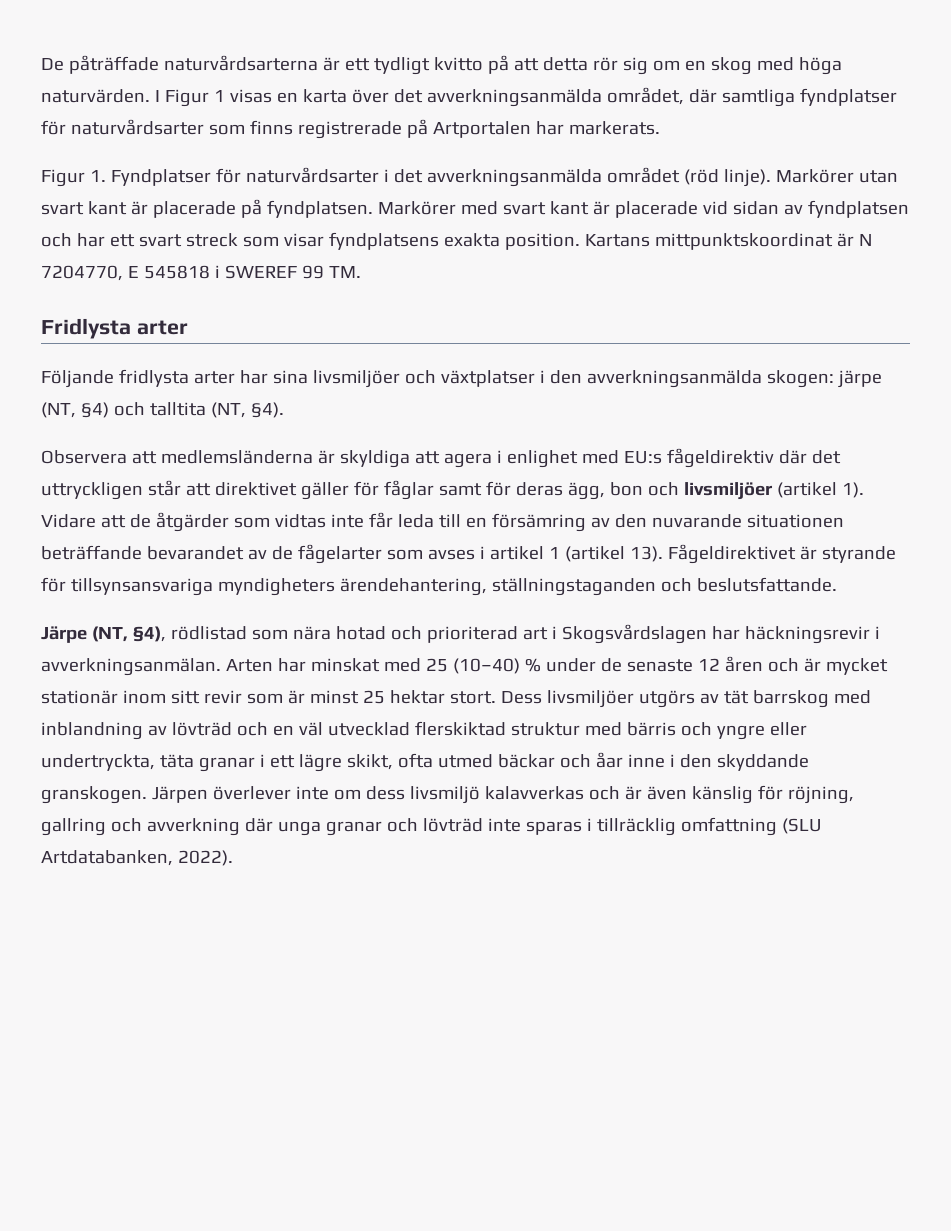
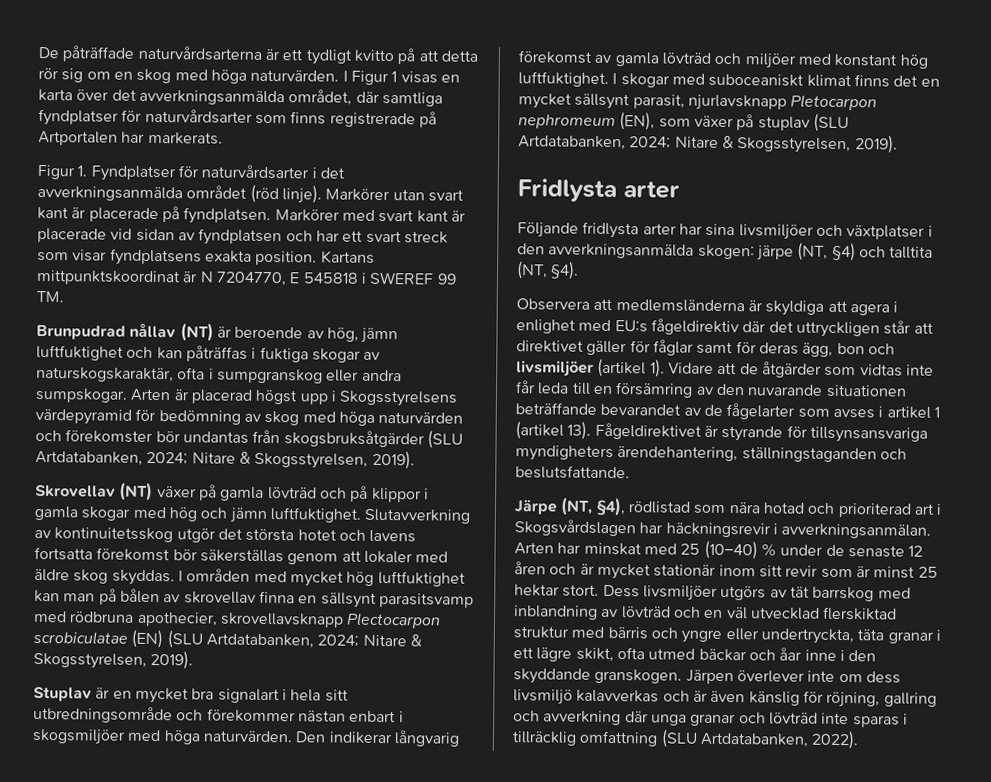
+ Brunpudrad nållav (NT) är beroende av hög, jämn luftfuktighet och kan påträffas i fuktiga skogar av naturskogskaraktär, ofta i sumpgranskog eller andra sumpskogar. Arten är placerad högst upp i Skogsstyrelsens värdepyramid för bedömning av skog med höga naturvärden och förekomster bör undantas från skogsbruksåtgärder (SLU Artdatabanken, 2024; Nitare & Skogsstyrelsen, 2019).
+ Skrovellav (NT) växer på gamla lövträd och på klippor i gamla skogar med hög och jämn luftfuktighet. Slutavverkning av kontinuitetsskog utgör det största hotet och lavens fortsatta förekomst bör säkerställas genom att lokaler med äldre skog skyddas. I områden med mycket hög luftfuktighet kan man på bålen av skrovellav finna en sällsynt parasitsvamp med rödbruna apothecier, skrovellavsknapp Plectocarpon scrobiculatae (EN) (SLU Artdatabanken, 2024; Nitare & Skogsstyrelsen, 2019).
+ Stuplav är en mycket bra signalart i hela sitt utbredningsområde och förekommer nästan enbart i skogsmiljöer med höga naturvärden. Den indikerar långvarig förekomst av gamla lövträd och miljöer med konstant hög luftfuktighet. I skogar med suboceaniskt klimat finns det en mycket sällsynt parasit, njurlavsknapp Pletocarpon nephromeum (EN), som växer på stuplav (SLU Artdatabanken, 2024; Nitare & Skogsstyrelsen, 2019).

